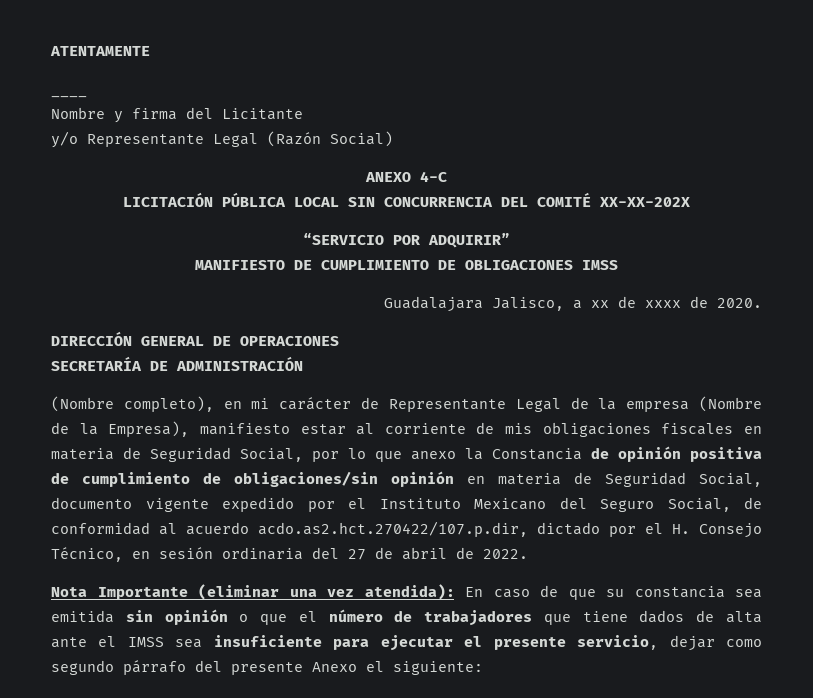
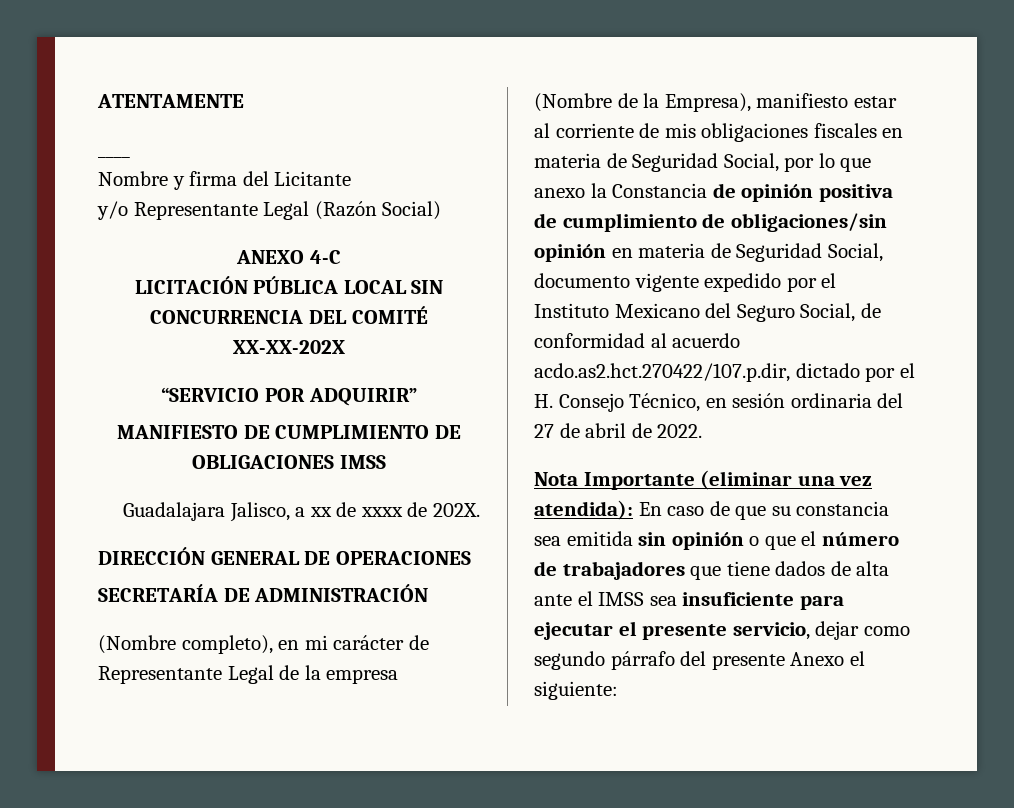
- Guadalajara Jalisco, a xx de xxxx de 2020.
+ Guadalajara Jalisco, a xx de xxxx de 202X.

